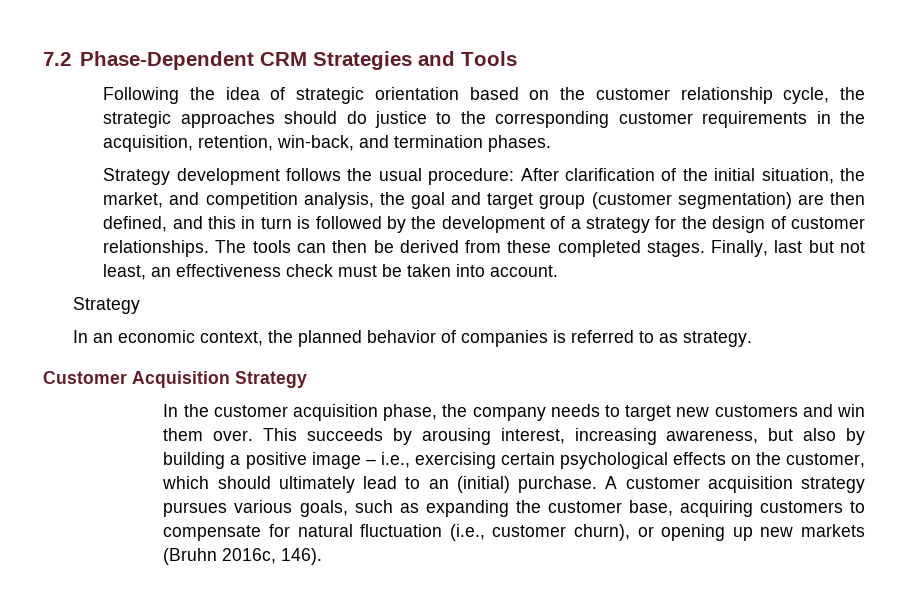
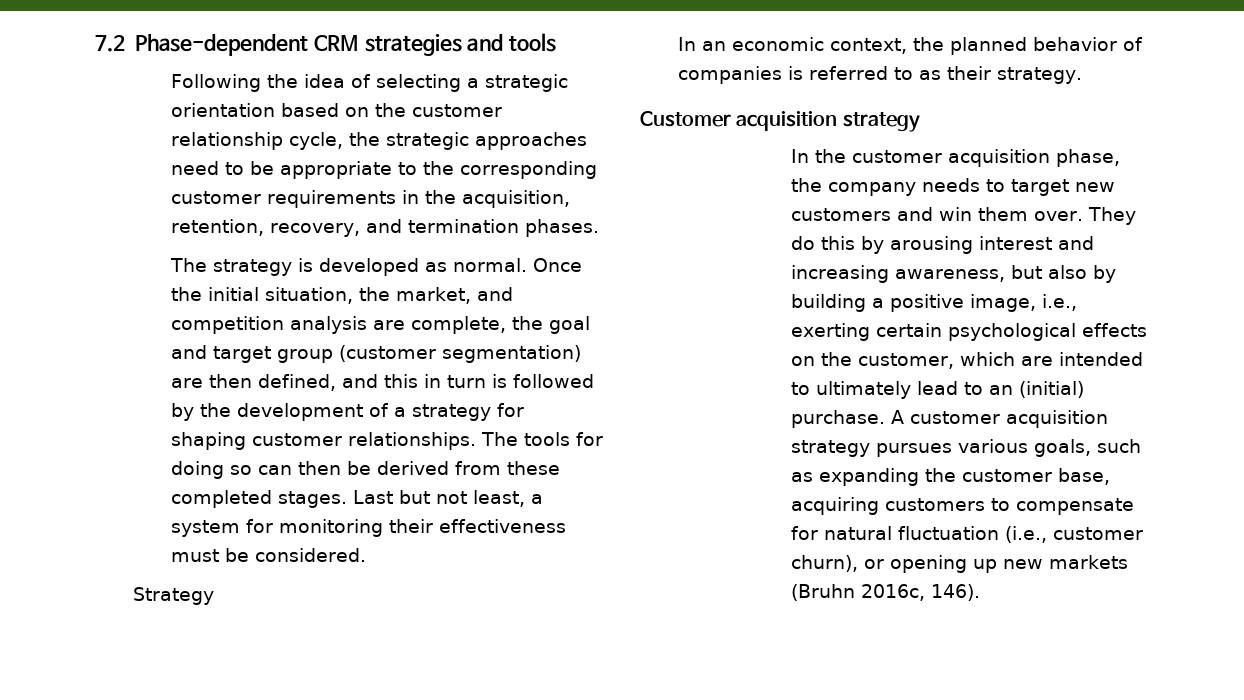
- 7.2 Phase-Dependent CRM Strategies and Tools
+ 7.2 Phase-dependent CRM strategies and tools
- Following the idea of strategic orientation based on the customer relationship cycle, the strategic approaches should do justice to the corresponding customer requirements in the acquisition, retention, win-back, and termination phases.
+ Following the idea of selecting a strategic orientation based on the customer relationship cycle, the strategic approaches need to be appropriate to the corresponding customer requirements in the acquisition, retention, recovery, and termination phases.
- Strategy development follows the usual procedure: After clarification of the initial situation, the market, and competition analysis, the goal and target group (customer segmentation) are then defined, and this in turn is followed by the development of a strategy for the design of customer relationships.
+ The strategy is developed as normal. Once the initial situation, the market, and competition analysis are complete, the goal and target group (customer segmentation) are then defined, and this in turn is followed by the development of a strategy for shaping customer relationships.
- The tools can then be derived from these completed stages.
+ The tools for doing so can then be derived from these completed stages.
- Finally, last but not least, an effectiveness check must be taken into account.
+ Last but not least, a system for monitoring their effectiveness must be considered.
- In an economic context, the planned behavior of companies is referred to as strategy.
+ In an economic context, the planned behavior of companies is referred to as their strategy.
- Customer Acquisition Strategy
+ Customer acquisition strategy
- This succeeds by arousing interest, increasing awareness, but also by building a positive image – i.e., exercising certain psychological effects on the customer, which should ultimately lead to an (initial) purchase.
+ They do this by arousing interest and increasing awareness, but also by building a positive image, i.e., exerting certain psychological effects on the customer, which are intended to ultimately lead to an (initial) purchase.

